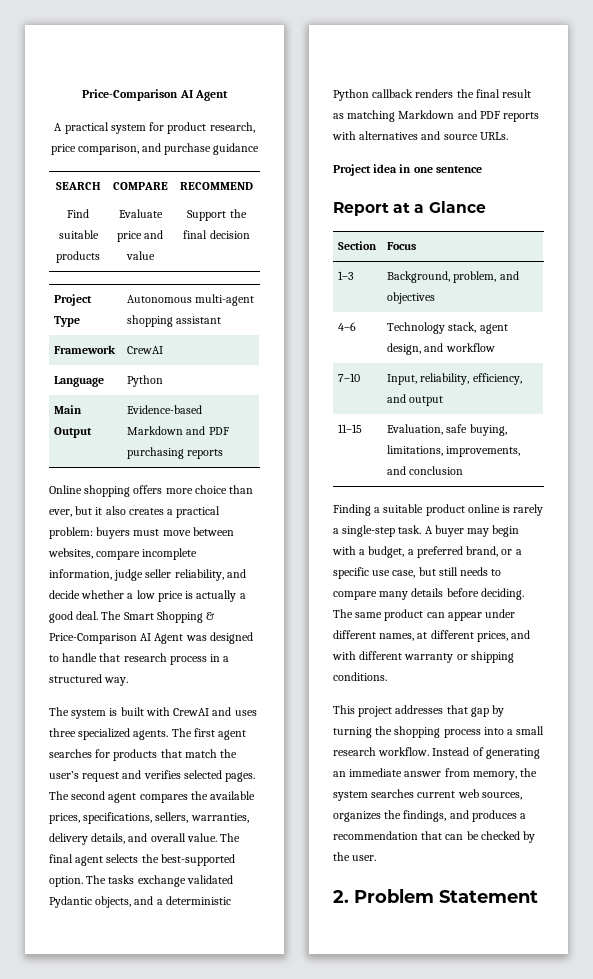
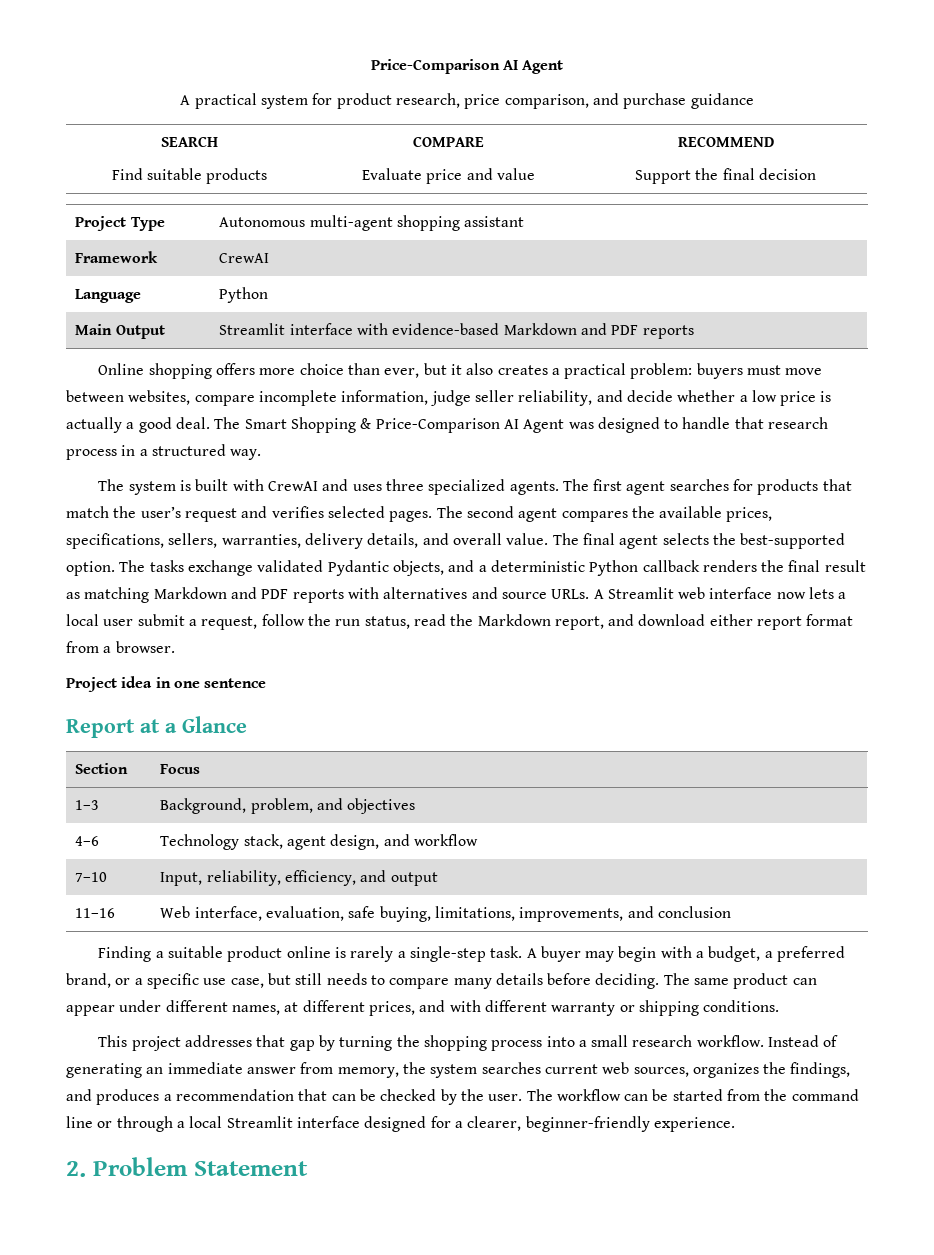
- Main Output | Evidence-based Markdown and PDF purchasing reports
+ Main Output | Streamlit interface with evidence-based Markdown and PDF reports
+ A Streamlit web interface now lets a local user submit a request, follow the run status, read the Markdown report, and download either report format from a browser.
- 11–15 | Evaluation, safe buying, limitations, improvements, and conclusion
+ 11–16 | Web interface, evaluation, safe buying, limitations, improvements, and conclusion
+ The workflow can be started from the command line or through a local Streamlit interface designed for a clearer, beginner-friendly experience.

